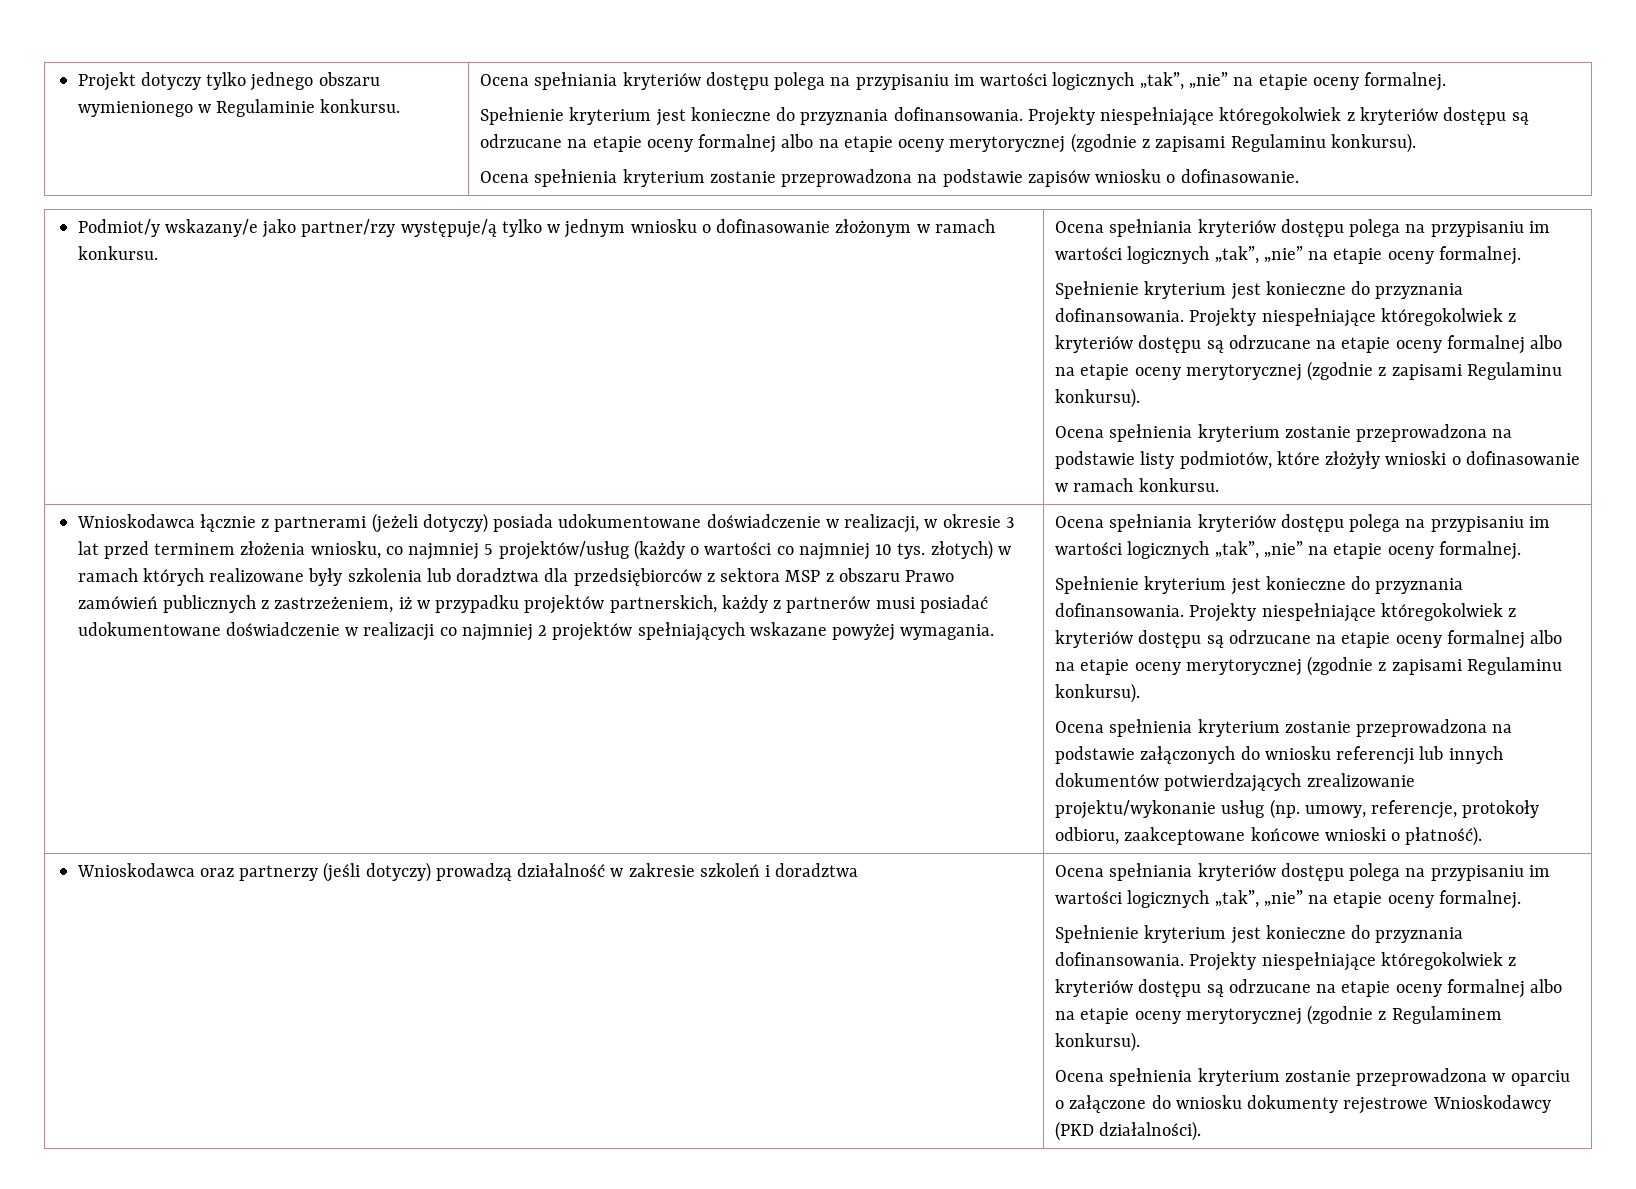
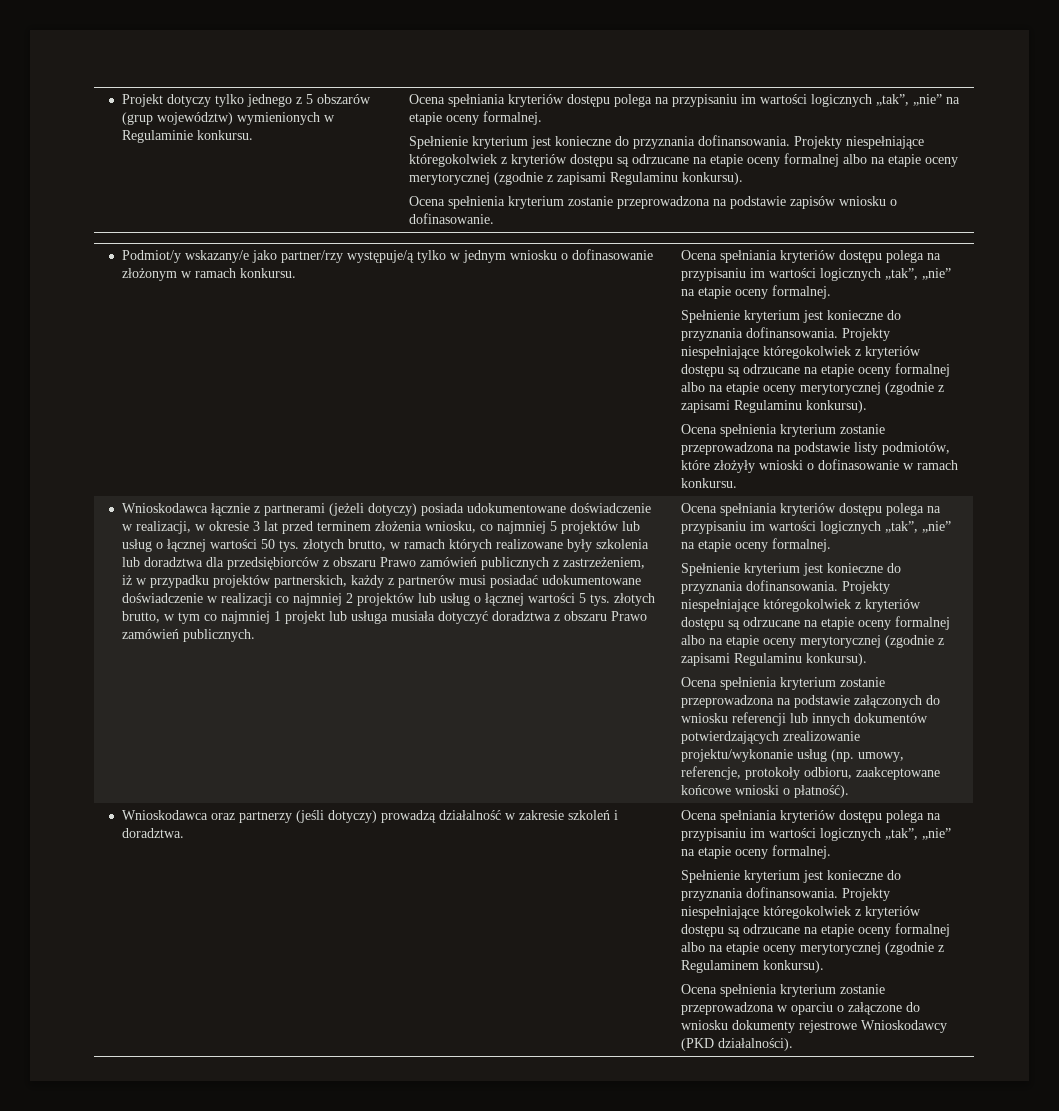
- Projekt dotyczy tylko jednego obszaru wymienionego w Regulaminie konkursu.
+ Projekt dotyczy tylko jednego z 5 obszarów (grup województw) wymienionych w Regulaminie konkursu.
- Wnioskodawca łącznie z partnerami (jeżeli dotyczy) posiada udokumentowane doświadczenie w realizacji, w okresie 3 lat przed terminem złożenia wniosku, co najmniej 5 projektów/usług (każdy o wartości co najmniej 10 tys. złotych) w ramach których realizowane były szkolenia lub doradztwa dla przedsiębiorców z sektora MSP z obszaru Prawo zamówień publicznych z zastrzeżeniem, iż w przypadku projektów partnerskich, każdy z partnerów musi posiadać udokumentowane doświadczenie w realizacji co najmniej 2 projektów spełniających wskazane powyżej wymagania.
+ Wnioskodawca łącznie z partnerami (jeżeli dotyczy) posiada udokumentowane doświadczenie w realizacji, w okresie 3 lat przed terminem złożenia wniosku, co najmniej 5 projektów lub usług o łącznej wartości 50 tys. złotych brutto, w ramach których realizowane były szkolenia lub doradztwa dla przedsiębiorców z obszaru Prawo zamówień publicznych z zastrzeżeniem, iż w przypadku projektów partnerskich, każdy z partnerów musi posiadać udokumentowane doświadczenie w realizacji co najmniej 2 projektów lub usług o łącznej wartości 5 tys. złotych brutto, w tym co najmniej 1 projekt lub usługa musiała dotyczyć doradztwa z obszaru Prawo zamówień publicznych.
- Wnioskodawca oraz partnerzy (jeśli dotyczy) prowadzą działalność w zakresie szkoleń i doradztwa
+ Wnioskodawca oraz partnerzy (jeśli dotyczy) prowadzą działalność w zakresie szkoleń i doradztwa.

